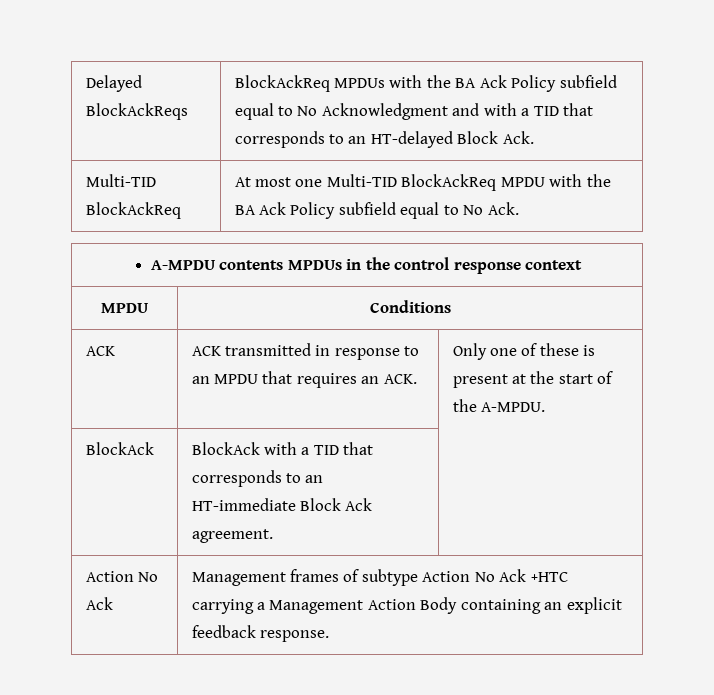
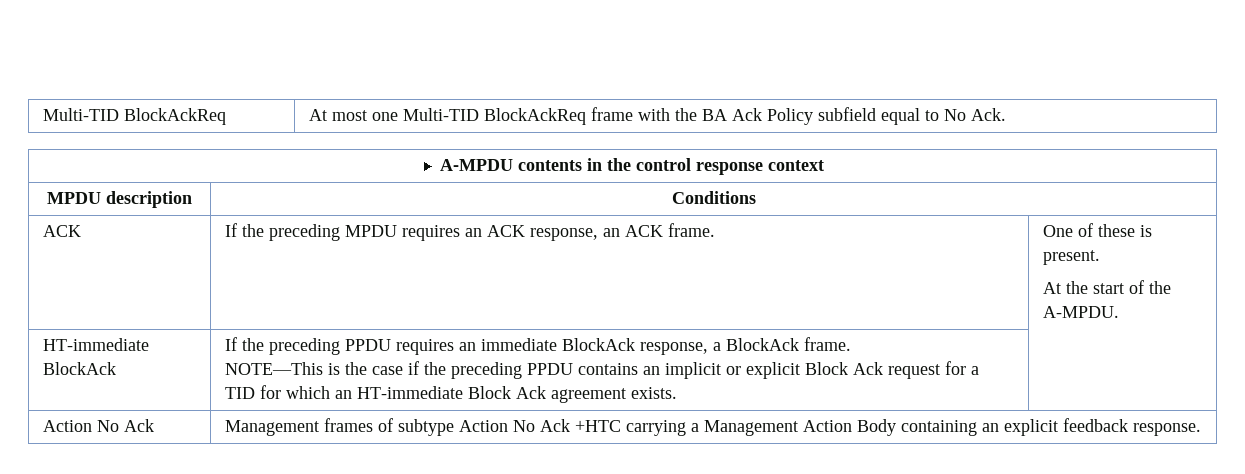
- Delayed BlockAckReqs | BlockAckReq MPDUs with the BA Ack Policy subfield equal to No Acknowledgment and with a TID that corresponds to an HT-delayed Block Ack.
- Multi-TID BlockAckReq | At most one Multi-TID BlockAckReq MPDU with the BA Ack Policy subfield equal to No Ack.
+ Multi-TID BlockAckReq | At most one Multi-TID BlockAckReq frame with the BA Ack Policy subfield equal to No Ack.
- A-MPDU contents MPDUs in the control response context
+ A-MPDU contents in the control response context
- MPDU | Conditions
+ MPDU description | Conditions
- ACK | ACK transmitted in response to an MPDU that requires an ACK. | Only one of these is present at the start of the A-MPDU.
- BlockAck
+ ACK | If the preceding MPDU requires an ACK response, an ACK frame. | One of these is present.
+ At the start of the A-MPDU.
+ HT-immediate BlockAck
- BlockAck with a TID that corresponds to an HT-immediate Block Ack agreement.
+ If the preceding PPDU requires an immediate BlockAck response, a BlockAck frame.
+ NOTE—This is the case if the preceding PPDU contains an implicit or explicit Block Ack request for a TID for which an HT-immediate Block Ack agreement exists.

